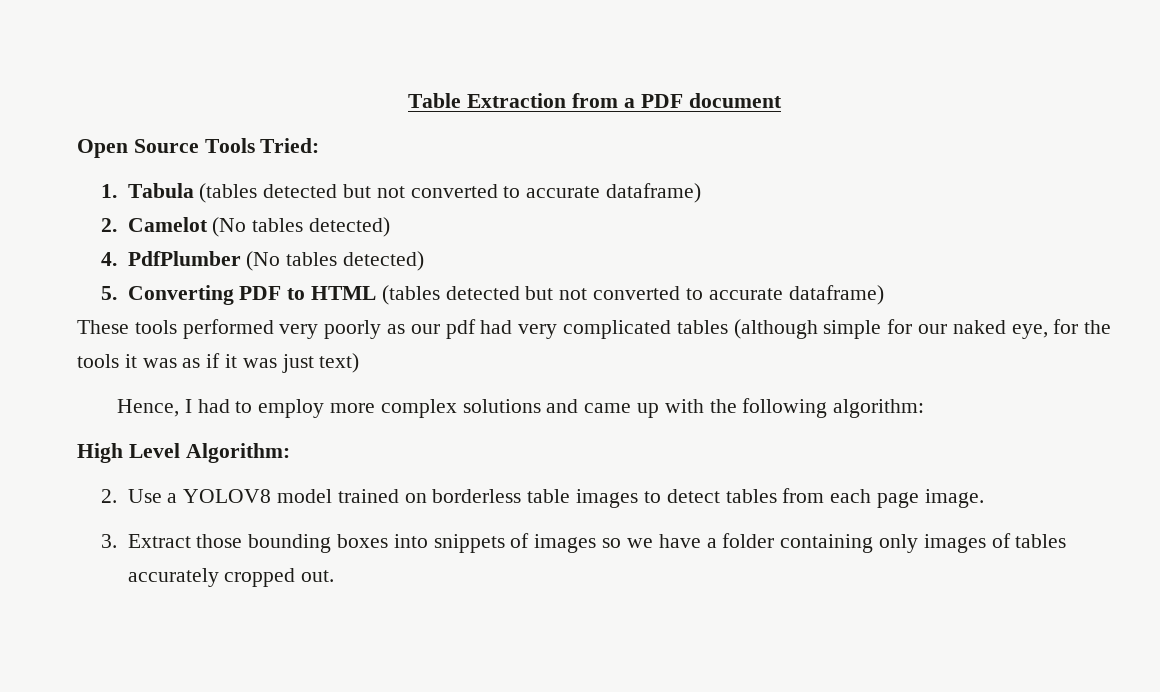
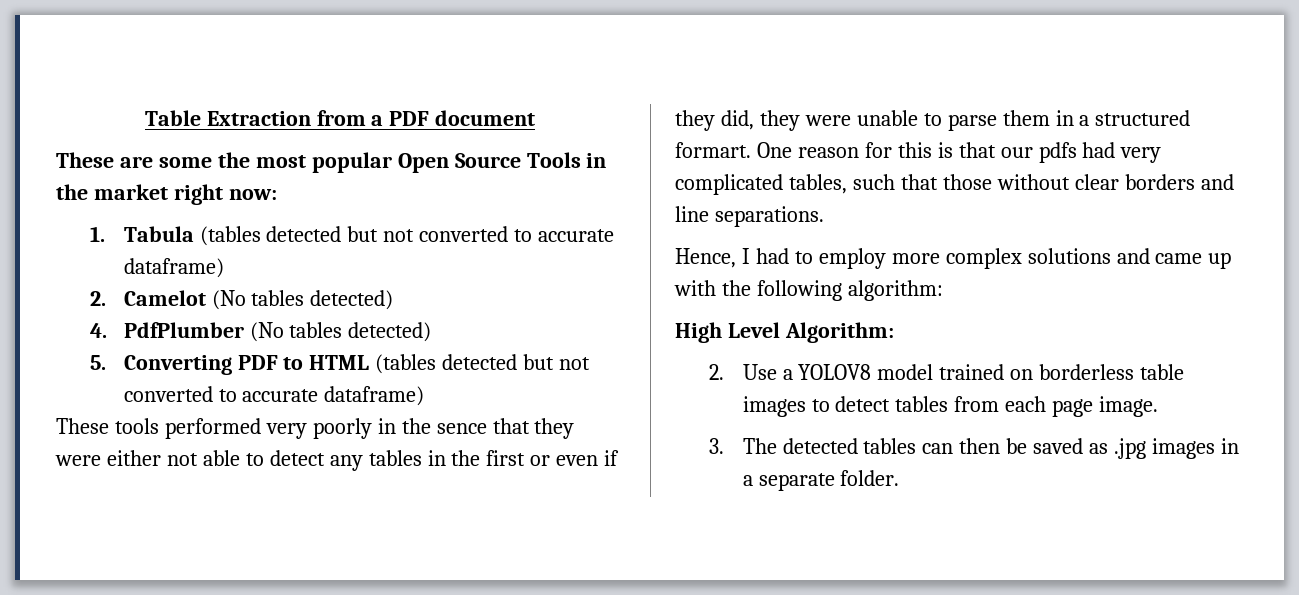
- Open Source Tools Tried:
+ These are some the most popular Open Source Tools in the market right now:
- These tools performed very poorly as our pdf had very complicated tables (although simple for our naked eye, for the tools it was as if it was just text)
+ These tools performed very poorly in the sence that they were either not able to detect any tables in the first or even if they did, they were unable to parse them in a structured formart. One reason for this is that our pdfs had very complicated tables, such that those without clear borders and line separations.
- 3. Extract those bounding boxes into snippets of images so we have a folder containing only images of tables accurately cropped out.
+ 3. The detected tables can then be saved as .jpg images in a separate folder.

